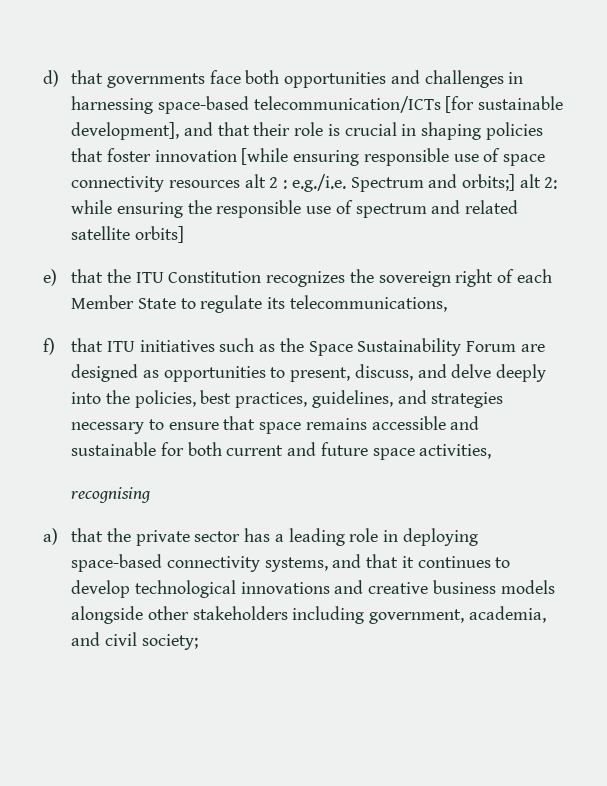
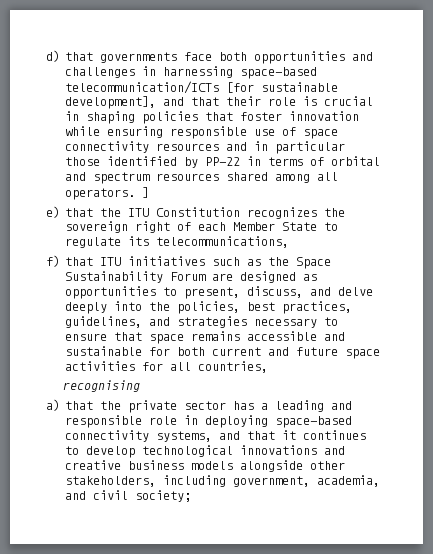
- d) that governments face both opportunities and challenges in harnessing space-based telecommunication/ICTs [for sustainable development], and that their role is crucial in shaping policies that foster innovation [while ensuring responsible use of space connectivity resources alt 2 : e.g./i.e. Spectrum and orbits;] alt 2: while ensuring the responsible use of spectrum and related satellite orbits]
+ d) that governments face both opportunities and challenges in harnessing space-based telecommunication/ICTs [for sustainable development], and that their role is crucial in shaping policies that foster innovation while ensuring responsible use of space connectivity resources and in particular those identified by PP-22 in terms of orbital and spectrum resources shared among all operators. ]
- f) that ITU initiatives such as the Space Sustainability Forum are designed as opportunities to present, discuss, and delve deeply into the policies, best practices, guidelines, and strategies necessary to ensure that space remains accessible and sustainable for both current and future space activities,
+ f) that ITU initiatives such as the Space Sustainability Forum are designed as opportunities to present, discuss, and delve deeply into the policies, best practices, guidelines, and strategies necessary to ensure that space remains accessible and sustainable for both current and future space activities for all countries,
- a) that the private sector has a leading role in deploying space-based connectivity systems, and that it continues to develop technological innovations and creative business models alongside other stakeholders including government, academia, and civil society;
+ a) that the private sector has a leading and responsible role in deploying space-based connectivity systems, and that it continues to develop technological innovations and creative business models alongside other stakeholders, including government, academia, and civil society;

